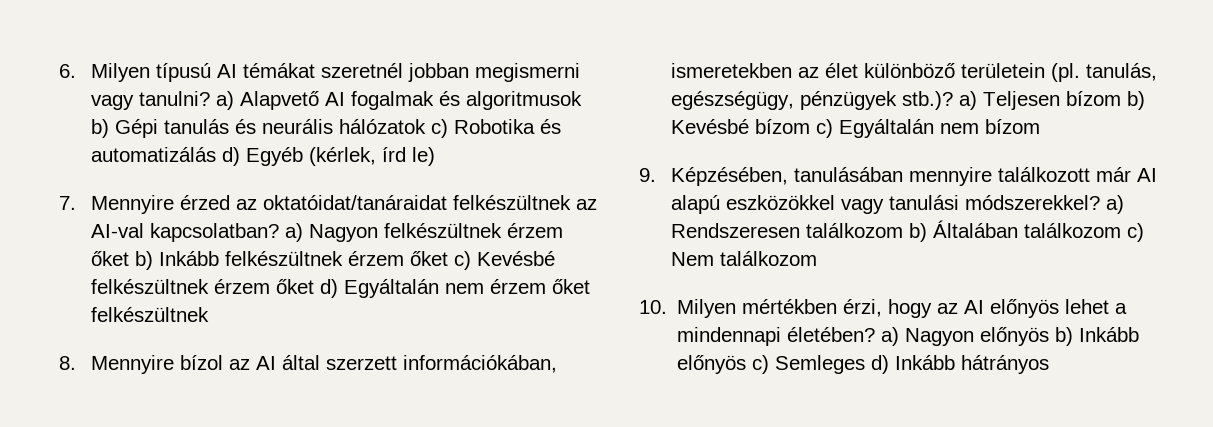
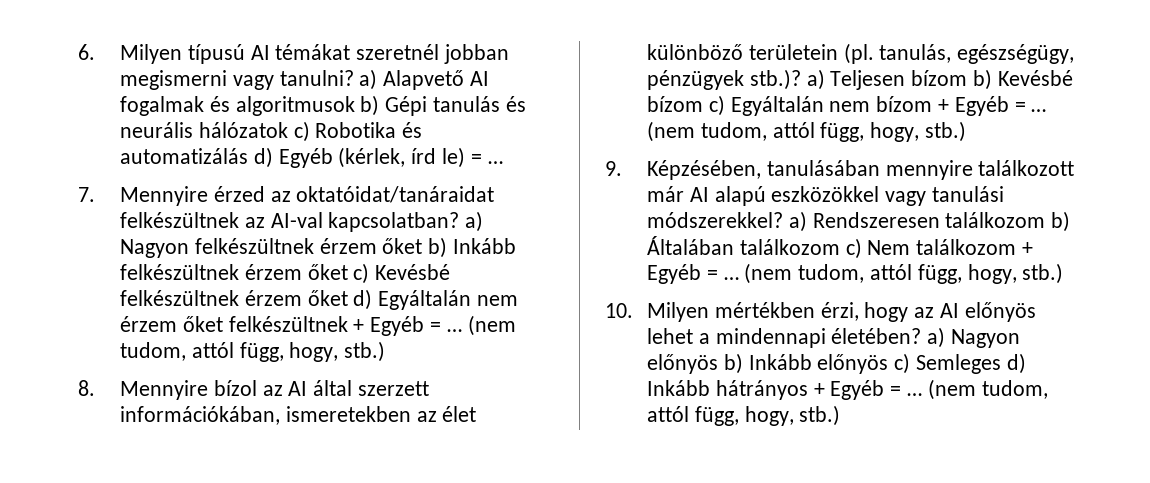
- 6. Milyen típusú AI témákat szeretnél jobban megismerni vagy tanulni? a) Alapvető AI fogalmak és algoritmusok b) Gépi tanulás és neurális hálózatok c) Robotika és automatizálás d) Egyéb (kérlek, írd le)
+ 6. Milyen típusú AI témákat szeretnél jobban megismerni vagy tanulni? a) Alapvető AI fogalmak és algoritmusok b) Gépi tanulás és neurális hálózatok c) Robotika és automatizálás d) Egyéb (kérlek, írd le) = …
- 7. Mennyire érzed az oktatóidat/tanáraidat felkészültnek az AI-val kapcsolatban? a) Nagyon felkészültnek érzem őket b) Inkább felkészültnek érzem őket c) Kevésbé felkészültnek érzem őket d) Egyáltalán nem érzem őket felkészültnek
+ 7. Mennyire érzed az oktatóidat/tanáraidat felkészültnek az AI-val kapcsolatban? a) Nagyon felkészültnek érzem őket b) Inkább felkészültnek érzem őket c) Kevésbé felkészültnek érzem őket d) Egyáltalán nem érzem őket felkészültnek + Egyéb = … (nem tudom, attól függ, hogy, stb.)
- 8. Mennyire bízol az AI által szerzett információkában, ismeretekben az élet különböző területein (pl. tanulás, egészségügy, pénzügyek stb.)? a) Teljesen bízom b) Kevésbé bízom c) Egyáltalán nem bízom
+ 8. Mennyire bízol az AI által szerzett információkában, ismeretekben az élet különböző területein (pl. tanulás, egészségügy, pénzügyek stb.)? a) Teljesen bízom b) Kevésbé bízom c) Egyáltalán nem bízom + Egyéb = … (nem tudom, attól függ, hogy, stb.)
- 9. Képzésében, tanulásában mennyire találkozott már AI alapú eszközökkel vagy tanulási módszerekkel? a) Rendszeresen találkozom b) Általában találkozom c) Nem találkozom
+ 9. Képzésében, tanulásában mennyire találkozott már AI alapú eszközökkel vagy tanulási módszerekkel? a) Rendszeresen találkozom b) Általában találkozom c) Nem találkozom + Egyéb = … (nem tudom, attól függ, hogy, stb.)
- 10. Milyen mértékben érzi, hogy az AI előnyös lehet a mindennapi életében? a) Nagyon előnyös b) Inkább előnyös c) Semleges d) Inkább hátrányos
+ 10. Milyen mértékben érzi, hogy az AI előnyös lehet a mindennapi életében? a) Nagyon előnyös b) Inkább előnyös c) Semleges d) Inkább hátrányos + Egyéb = … (nem tudom, attól függ, hogy, stb.)

